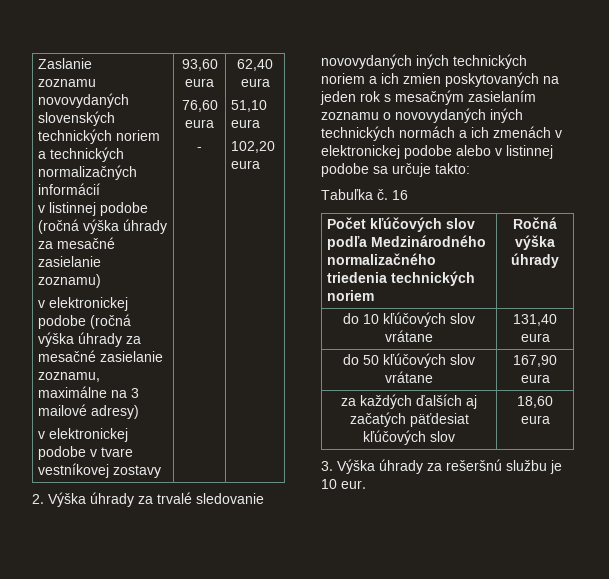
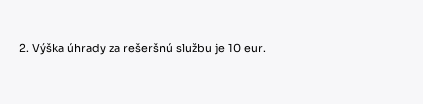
- Zaslanie
- zoznamu novovydaných slovenských technických noriem a technických normalizačných informácií
- v listinnej podobe (ročná výška úhrady za mesačné zasielanie zoznamu)
- v elektronickej podobe (ročná výška úhrady za mesačné zasielanie zoznamu, maximálne na 3 mailové adresy)
- v elektronickej podobe v tvare vestníkovej zostavy | 93,60 eura
- 76,60 eura
- - | 62,40 eura
- 51,10 eura
- 102,20 eura
- 2. Výška úhrady za trvalé sledovanie novovydaných iných technických noriem a ich zmien poskytovaných na jeden rok s mesačným zasielaním zoznamu o novovydaných iných technických normách a ich zmenách v elektronickej podobe alebo v listinnej podobe sa určuje takto:
- Tabuľka č. 16
- Počet kľúčových slov podľa Medzinárodného normalizačného triedenia technických noriem | Ročná výška úhrady
- do 10 kľúčových slov vrátane | 131,40 eura
- do 50 kľúčových slov vrátane | 167,90 eura
- za každých ďalších aj začatých päťdesiat kľúčových slov | 18,60 eura
- 3. Výška úhrady za rešeršnú službu je 10 eur.
+ 2. Výška úhrady za rešeršnú službu je 10 eur.

